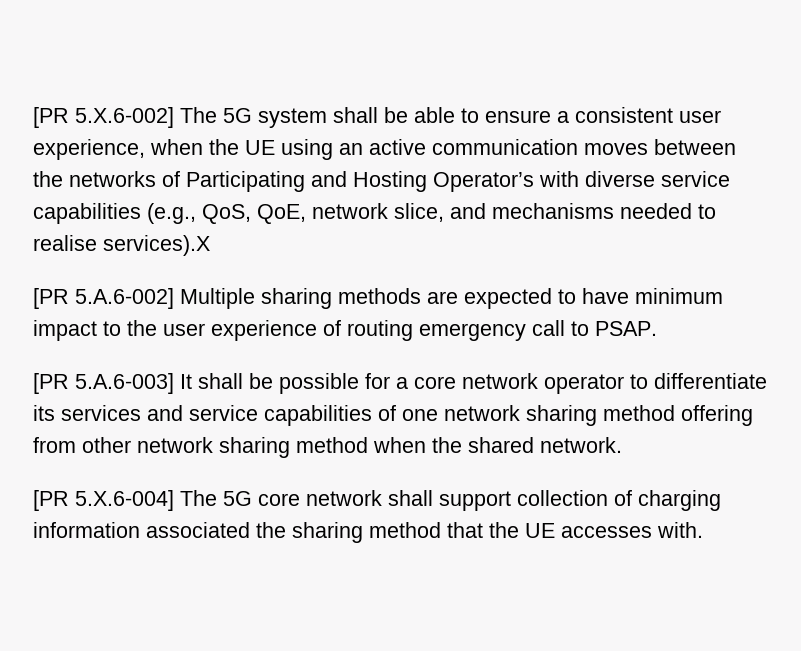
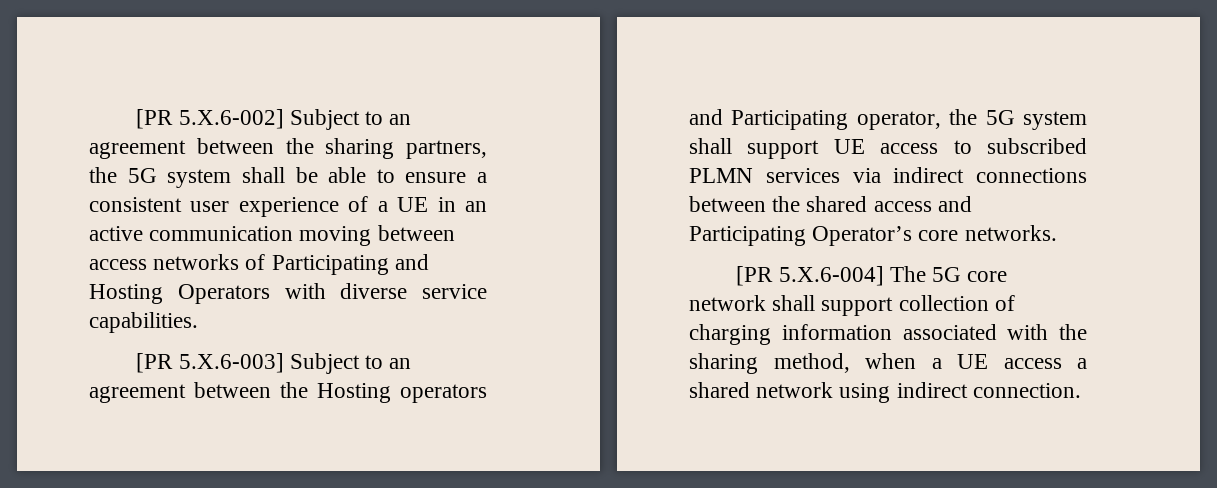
- [PR 5.X.6-002] The 5G system shall be able to ensure a consistent user experience, when the UE using an active communication moves between the networks of Participating and Hosting Operator’s with diverse service capabilities (e.g., QoS, QoE, network slice, and mechanisms needed to realise services).X
- [PR 5.A.6-002] Multiple sharing methods are expected to have minimum impact to the user experience of routing emergency call to PSAP.
- [PR 5.A.6-003] It shall be possible for a core network operator to differentiate its services and service capabilities of one network sharing method offering from other network sharing method when the shared network.
+ [PR 5.X.6-002] Subject to an agreement between the sharing partners, the 5G system shall be able to ensure a consistent user experience of a UE in an active communication moving between access networks of Participating and Hosting Operators with diverse service capabilities.
+ [PR 5.X.6-003] Subject to an agreement between the Hosting operators and Participating operator, the 5G system shall support UE access to subscribed PLMN services via indirect connections between the shared access and Participating Operator’s core networks.
- [PR 5.X.6-004] The 5G core network shall support collection of charging information associated the sharing method that the UE accesses with.
+ [PR 5.X.6-004] The 5G core network shall support collection of charging information associated with the sharing method, when a UE access a shared network using indirect connection.

